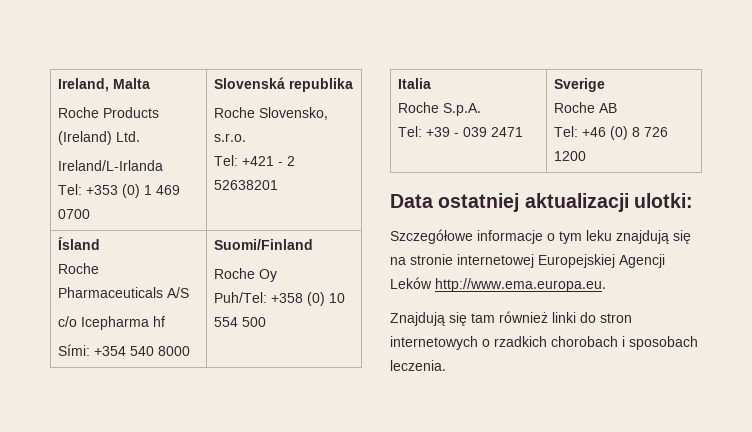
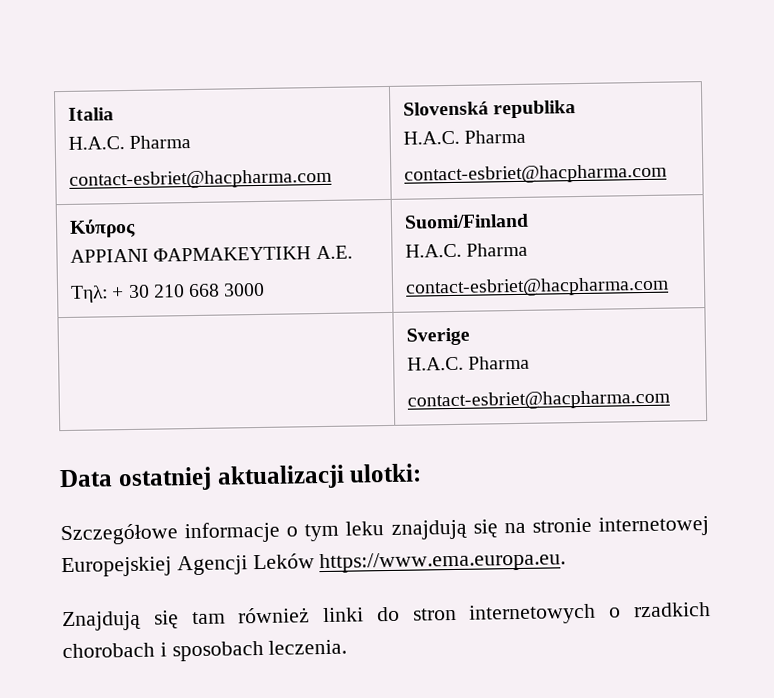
- Ireland, Malta
- Roche Products (Ireland) Ltd.
- Ireland/L-Irlanda
- Tel: +353 (0) 1 469 0700 | Slovenská republika
- Roche Slovensko, s.r.o.
- Tel: +421 - 2 52638201
- Ísland
- Roche Pharmaceuticals A/S
- c/o Icepharma hf
- Sími: +354 540 8000 | Suomi/Finland
- Roche Oy
- Puh/Tel: +358 (0) 10 554 500
  Italia
- Roche S.p.A.
- Tel: +39 - 039 2471 | Sverige
- Roche AB
- Tel: +46 (0) 8 726 1200
+ H.A.C. Pharma
+ contact-esbriet@hacpharma.com | Slovenská republika
+ H.A.C. Pharma
+ contact-esbriet@hacpharma.com
+ Kύπρος
+ ΑΡΡΙΑΝΙ ΦΑΡΜΑΚΕΥΤΙΚΗ Α.Ε.
+ Τηλ: + 30 210 668 3000 | Suomi/Finland
+ H.A.C. Pharma
+ contact-esbriet@hacpharma.com
+ | Sverige
+ H.A.C. Pharma
+ contact-esbriet@hacpharma.com
- Szczegółowe informacje o tym leku znajdują się na stronie internetowej Europejskiej Agencji Leków http://www.ema.europa.eu.
+ Szczegółowe informacje o tym leku znajdują się na stronie internetowej Europejskiej Agencji Leków https://www.ema.europa.eu.

